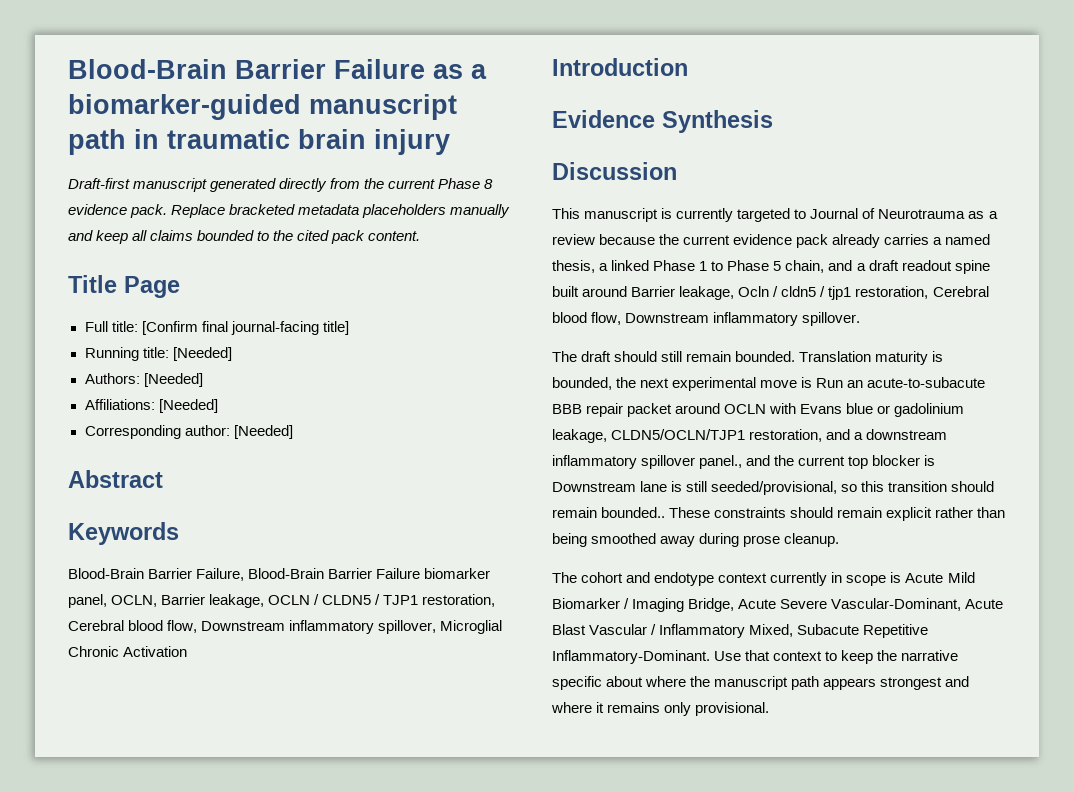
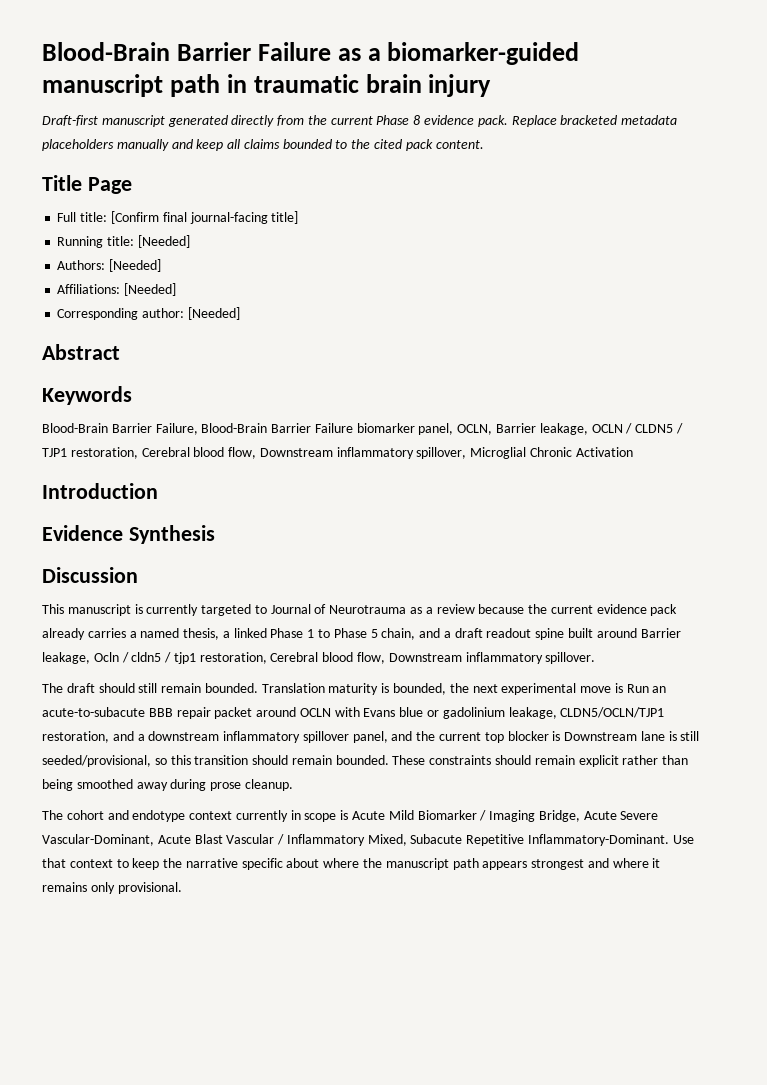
- Translation maturity is bounded, the next experimental move is Run an acute-to-subacute BBB repair packet around OCLN with Evans blue or gadolinium leakage, CLDN5/OCLN/TJP1 restoration, and a downstream inflammatory spillover panel., and the current top blocker is Downstream lane is still seeded/provisional, so this transition should remain bounded..
+ Translation maturity is bounded, the next experimental move is Run an acute-to-subacute BBB repair packet around OCLN with Evans blue or gadolinium leakage, CLDN5/OCLN/TJP1 restoration, and a downstream inflammatory spillover panel, and the current top blocker is Downstream lane is still seeded/provisional, so this transition should remain bounded.

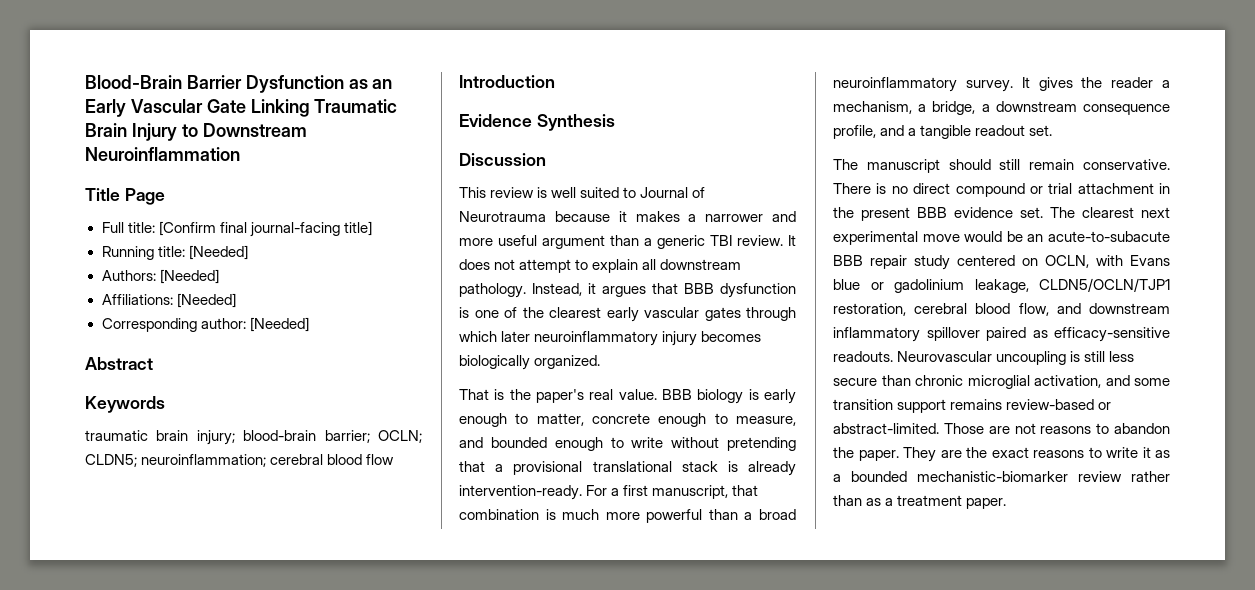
- Blood-Brain Barrier Failure as a biomarker-guided manuscript path in traumatic brain injury
- Draft-first manuscript generated directly from the current Phase 8 evidence pack. Replace bracketed metadata placeholders manually and keep all claims bounded to the cited pack content.
+ Blood-Brain Barrier Dysfunction as an Early Vascular Gate Linking Traumatic Brain Injury to Downstream Neuroinflammation
- Blood-Brain Barrier Failure, Blood-Brain Barrier Failure biomarker panel, OCLN, Barrier leakage, OCLN / CLDN5 / TJP1 restoration, Cerebral blood flow, Downstream inflammatory spillover, Microglial Chronic Activation
+ traumatic brain injury; blood-brain barrier; OCLN; CLDN5; neuroinflammation; cerebral blood flow
- This manuscript is currently targeted to Journal of Neurotrauma as a review because the current evidence pack already carries a named thesis, a linked Phase 1 to Phase 5 chain, and a draft readout spine built around Barrier leakage, Ocln / cldn5 / tjp1 restoration, Cerebral blood flow, Downstream inflammatory spillover.
- The draft should still remain bounded. Translation maturity is bounded, the next experimental move is Run an acute-to-subacute BBB repair packet around OCLN with Evans blue or gadolinium leakage, CLDN5/OCLN/TJP1 restoration, and a downstream inflammatory spillover panel, and the current top blocker is Downstream lane is still seeded/provisional, so this transition should remain bounded. These constraints should remain explicit rather than being smoothed away during prose cleanup.
- The cohort and endotype context currently in scope is Acute Mild Biomarker / Imaging Bridge, Acute Severe Vascular-Dominant, Acute Blast Vascular / Inflammatory Mixed, Subacute Repetitive Inflammatory-Dominant. Use that context to keep the narrative specific about where the manuscript path appears strongest and where it remains only provisional.
+ This review is well suited to Journal of Neurotrauma because it makes a narrower and more useful argument than a generic TBI review. It does not attempt to explain all downstream pathology. Instead, it argues that BBB dysfunction is one of the clearest early vascular gates through which later neuroinflammatory injury becomes biologically organized.
+ That is the paper's real value. BBB biology is early enough to matter, concrete enough to measure, and bounded enough to write without pretending that a provisional translational stack is already intervention-ready. For a first manuscript, that combination is much more powerful than a broad neuroinflammatory survey. It gives the reader a mechanism, a bridge, a downstream consequence profile, and a tangible readout set.
+ The manuscript should still remain conservative. There is no direct compound or trial attachment in the present BBB evidence set. The clearest next experimental move would be an acute-to-subacute BBB repair study centered on OCLN, with Evans blue or gadolinium leakage, CLDN5/OCLN/TJP1 restoration, cerebral blood flow, and downstream inflammatory spillover paired as efficacy-sensitive readouts. Neurovascular uncoupling is still less secure than chronic microglial activation, and some transition support remains review-based or abstract-limited. Those are not reasons to abandon the paper. They are the exact reasons to write it as a bounded mechanistic-biomarker review rather than as a treatment paper.

